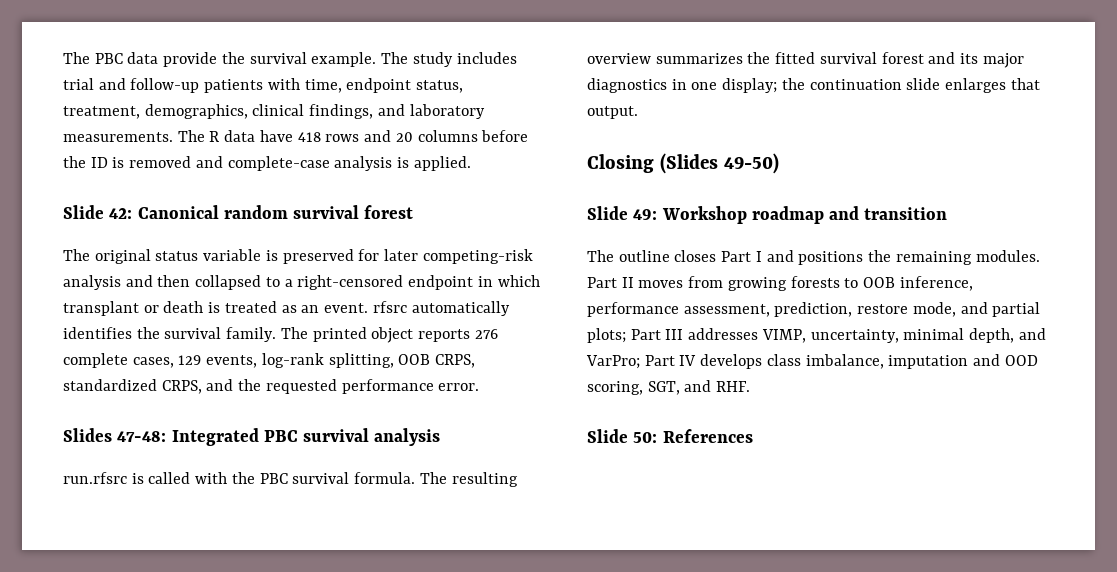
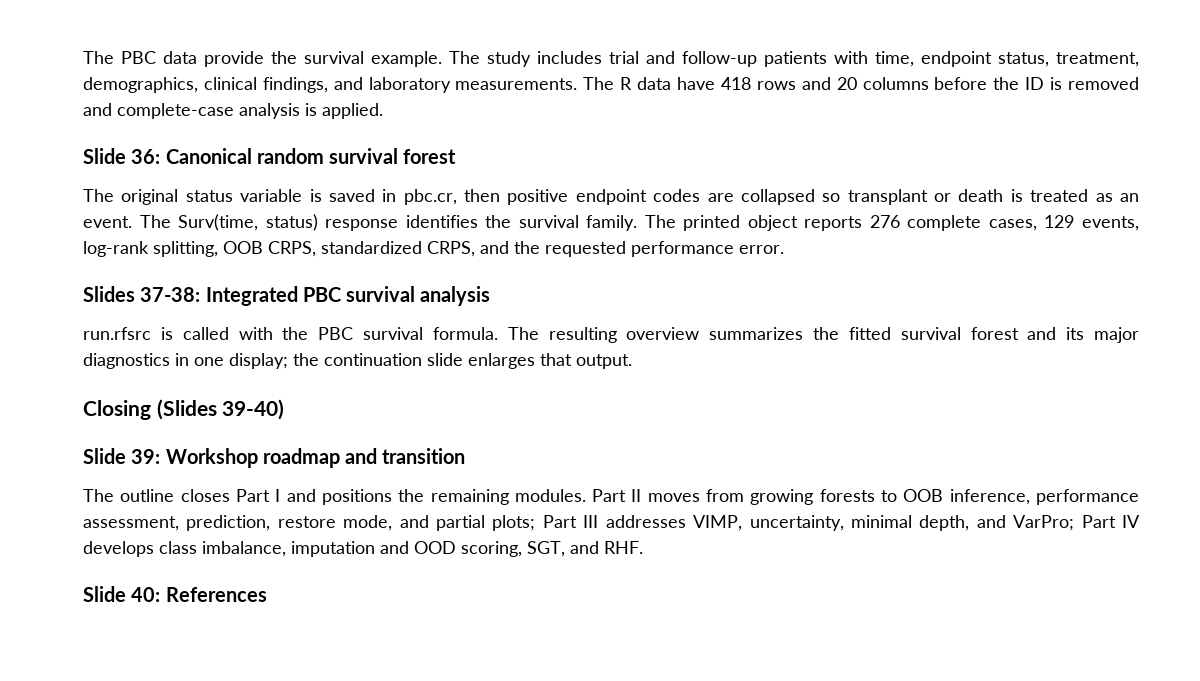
- Slide 42: Canonical random survival forest
+ Slide 36: Canonical random survival forest
- The original status variable is preserved for later competing-risk analysis and then collapsed to a right-censored endpoint in which transplant or death is treated as an event. rfsrc automatically identifies the survival family.
+ The original status variable is saved in pbc.cr, then positive endpoint codes are collapsed so transplant or death is treated as an event. The Surv(time, status) response identifies the survival family.
- Slides 47-48: Integrated PBC survival analysis
+ Slides 37-38: Integrated PBC survival analysis
- Closing (Slides 49-50)
- Slide 49: Workshop roadmap and transition
+ Closing (Slides 39-40)
+ Slide 39: Workshop roadmap and transition
- Slide 50: References
+ Slide 40: References

